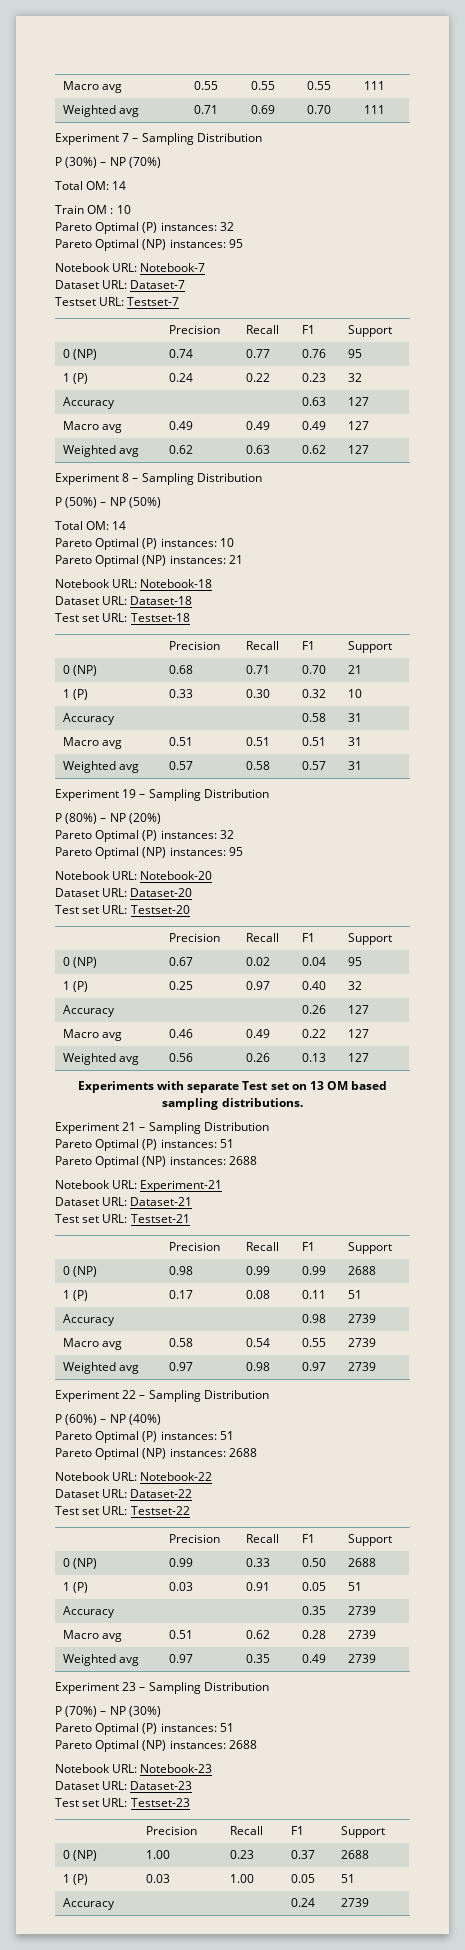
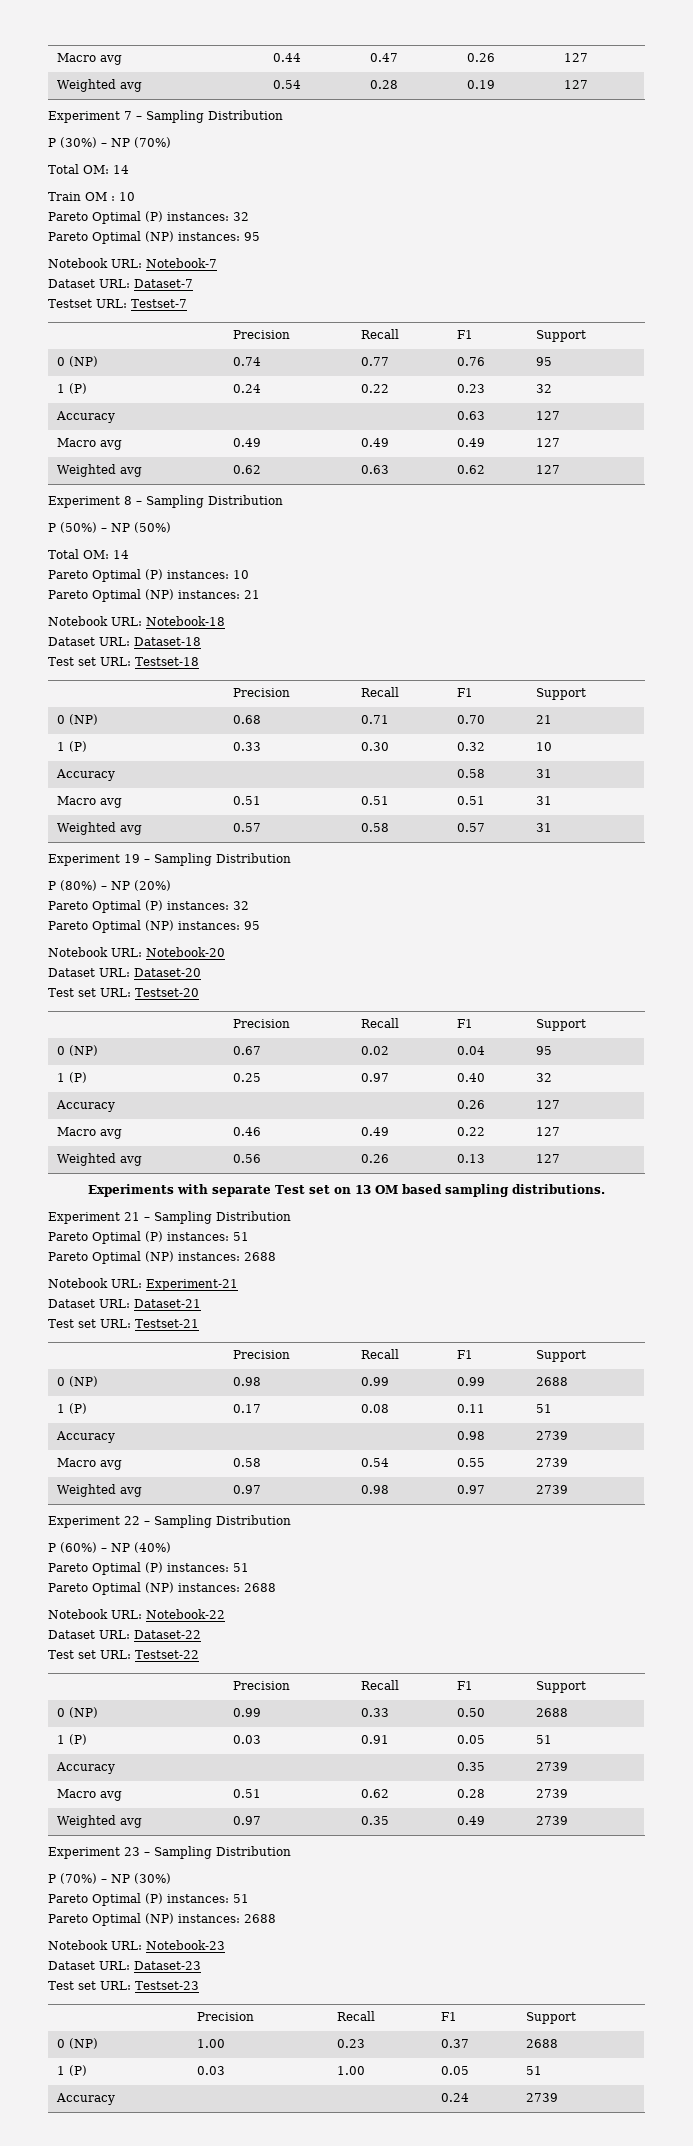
- Macro avg | 0.55 | 0.55 | 0.55 | 111
- Weighted avg | 0.71 | 0.69 | 0.70 | 111
+ Macro avg | 0.44 | 0.47 | 0.26 | 127
+ Weighted avg | 0.54 | 0.28 | 0.19 | 127

